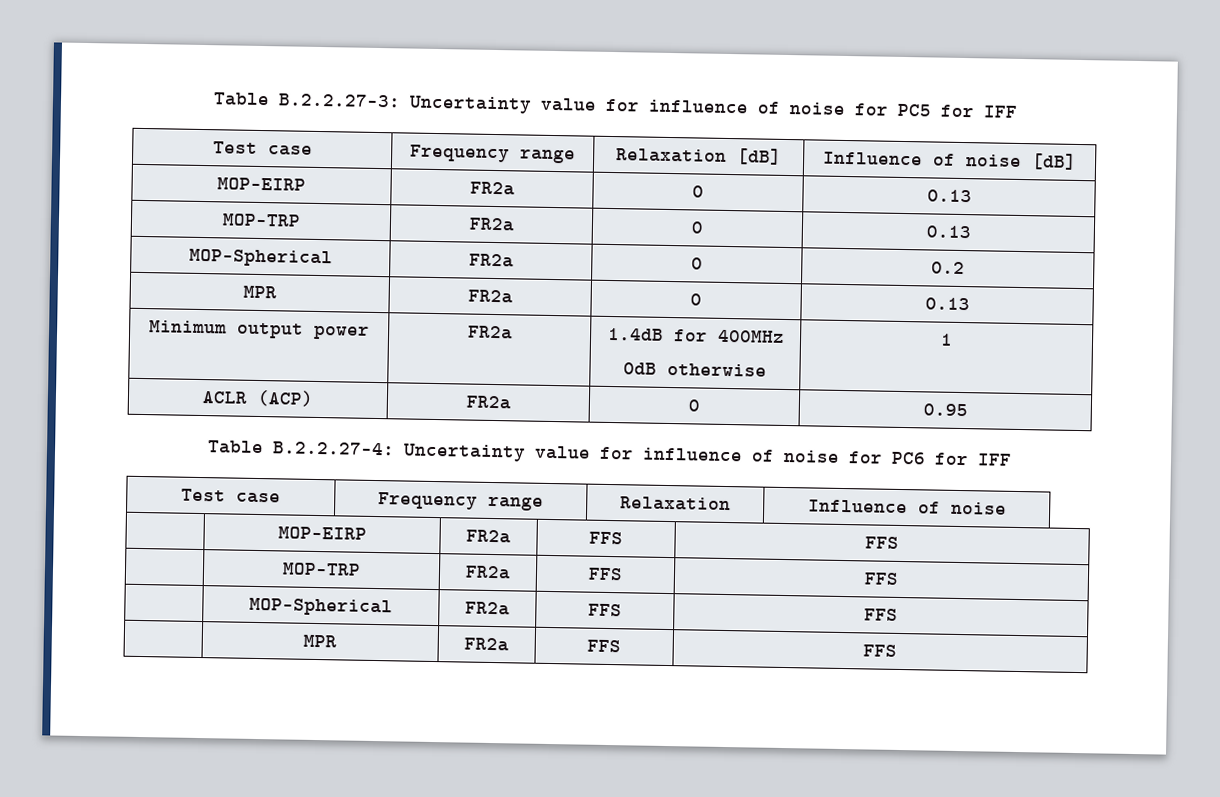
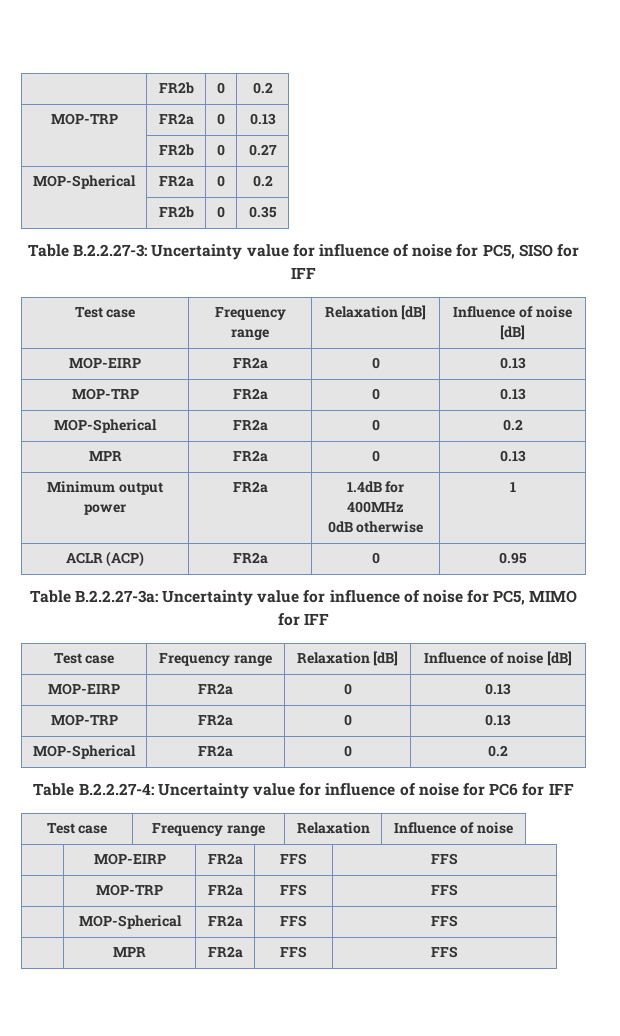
+ | FR2b | 0 | 0.2
+ MOP-TRP | FR2a | 0 | 0.13
+ | FR2b | 0 | 0.27
+ MOP-Spherical | FR2a | 0 | 0.2
+ | FR2b | 0 | 0.35
- Table B.2.2.27-3: Uncertainty value for influence of noise for PC5 for IFF
+ Table B.2.2.27-3: Uncertainty value for influence of noise for PC5, SISO for IFF
+ Table B.2.2.27-3a: Uncertainty value for influence of noise for PC5, MIMO for IFF
+ Test case | Frequency range | Relaxation [dB] | Influence of noise [dB]
+ MOP-EIRP | FR2a | 0 | 0.13
+ MOP-TRP | FR2a | 0 | 0.13
+ MOP-Spherical | FR2a | 0 | 0.2

